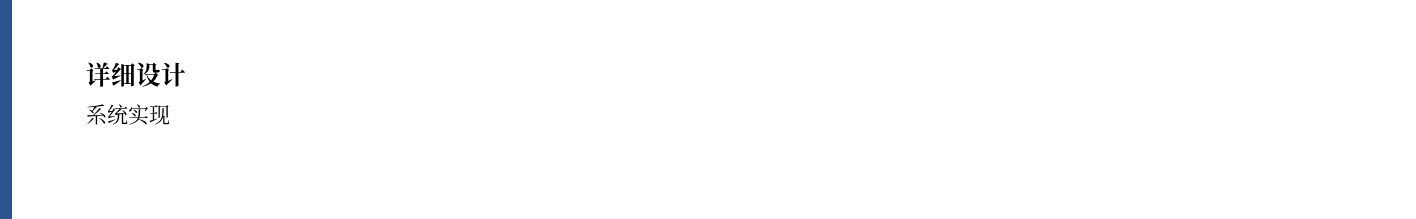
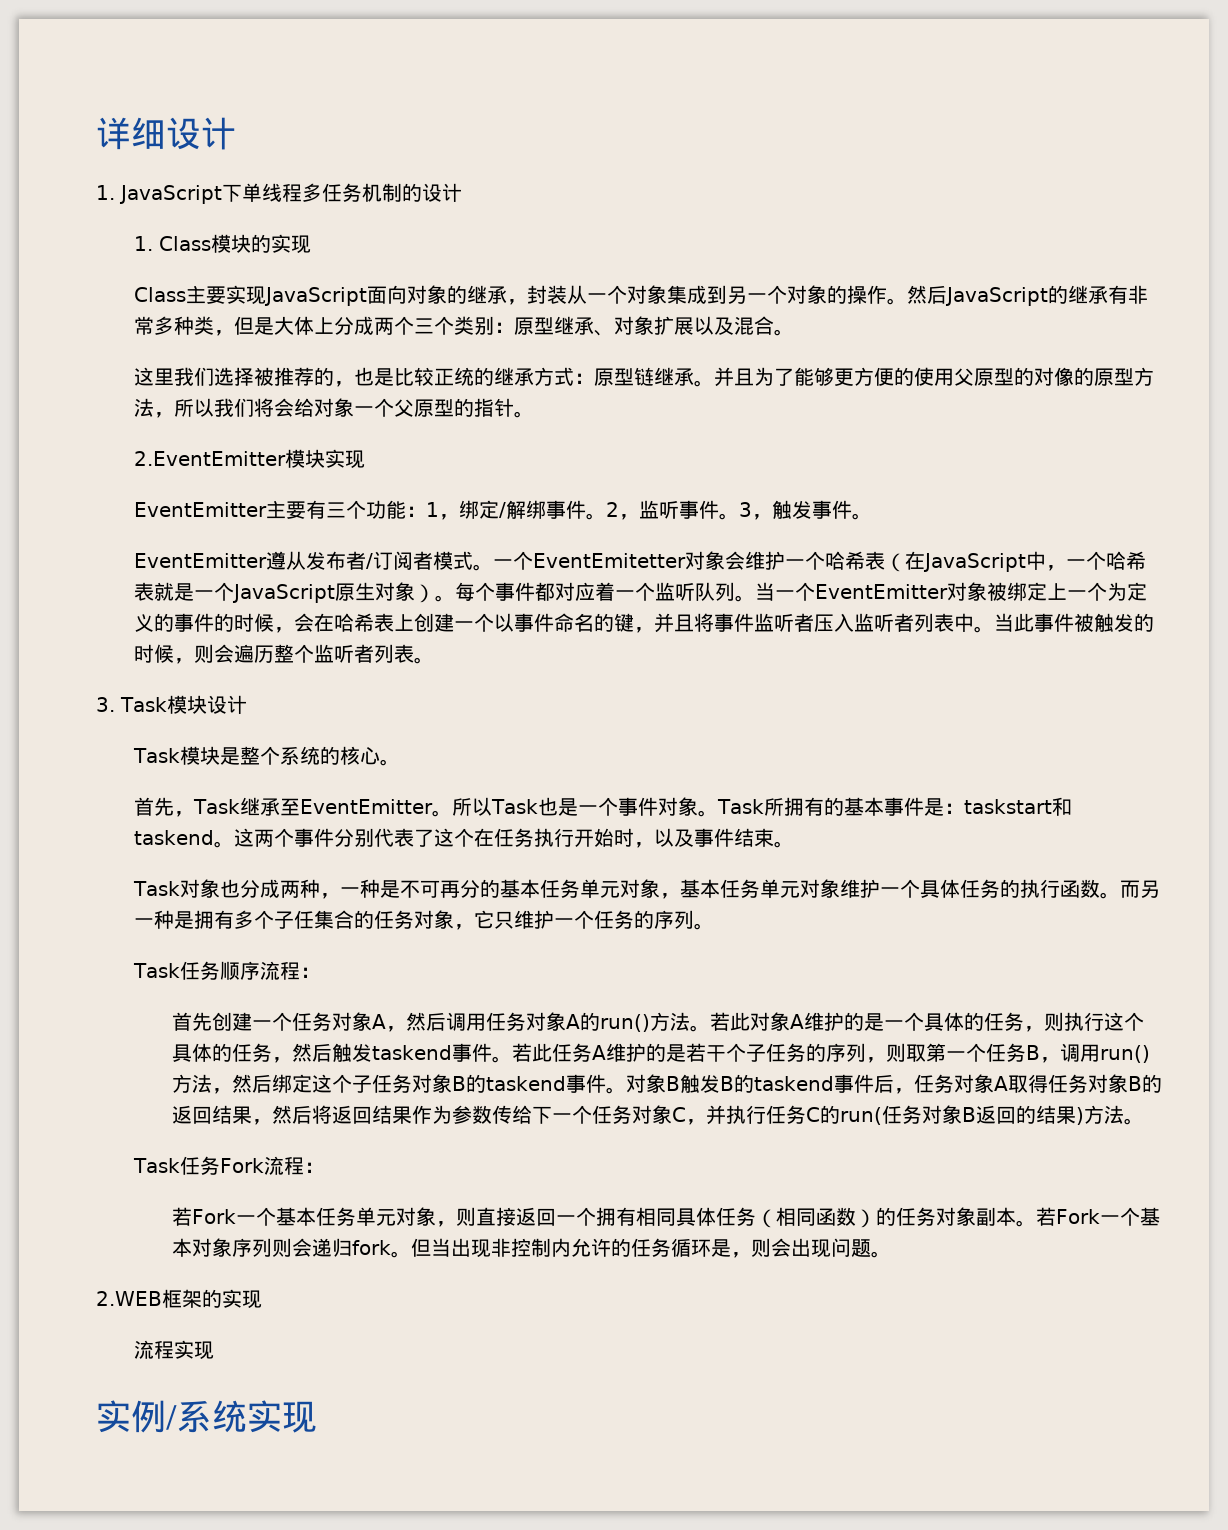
- 系统实现
+ 1. JavaScript下单线程多任务机制的设计
+ 1. Class模块的实现
+ Class主要实现JavaScript面向对象的继承，封装从一个对象集成到另一个对象的操作。然后JavaScript的继承有非常多种类，但是大体上分成两个三个类别：原型继承、对象扩展以及混合。
+ 这里我们选择被推荐的，也是比较正统的继承方式：原型链继承。并且为了能够更方便的使用父原型的对像的原型方法，所以我们将会给对象一个父原型的指针。
+ 2.EventEmitter模块实现
+ EventEmitter主要有三个功能：1，绑定/解绑事件。2，监听事件。3，触发事件。
+ EventEmitter遵从发布者/订阅者模式。一个EventEmitetter对象会维护一个哈希表（在JavaScript中，一个哈希表就是一个JavaScript原生对象）。每个事件都对应着一个监听队列。当一个EventEmitter对象被绑定上一个为定义的事件的时候，会在哈希表上创建一个以事件命名的键，并且将事件监听者压入监听者列表中。当此事件被触发的时候，则会遍历整个监听者列表。
+ 3. Task模块设计
+ Task模块是整个系统的核心。
+ 首先，Task继承至EventEmitter。所以Task也是一个事件对象。Task所拥有的基本事件是：taskstart和taskend。这两个事件分别代表了这个在任务执行开始时，以及事件结束。
+ Task对象也分成两种，一种是不可再分的基本任务单元对象，基本任务单元对象维护一个具体任务的执行函数。而另一种是拥有多个子任集合的任务对象，它只维护一个任务的序列。
+ Task任务顺序流程：
+ 首先创建一个任务对象A，然后调用任务对象A的run()方法。若此对象A维护的是一个具体的任务，则执行这个具体的任务，然后触发taskend事件。若此任务A维护的是若干个子任务的序列，则取第一个任务B，调用run()方法，然后绑定这个子任务对象B的taskend事件。对象B触发B的taskend事件后，任务对象A取得任务对象B的返回结果，然后将返回结果作为参数传给下一个任务对象C，并执行任务C的run(任务对象B返回的结果)方法。
+ Task任务Fork流程：
+ 若Fork一个基本任务单元对象，则直接返回一个拥有相同具体任务（相同函数）的任务对象副本。若Fork一个基本对象序列则会递归fork。但当出现非控制内允许的任务循环是，则会出现问题。
+ 2.WEB框架的实现
+ 流程实现
+ 实例/系统实现

